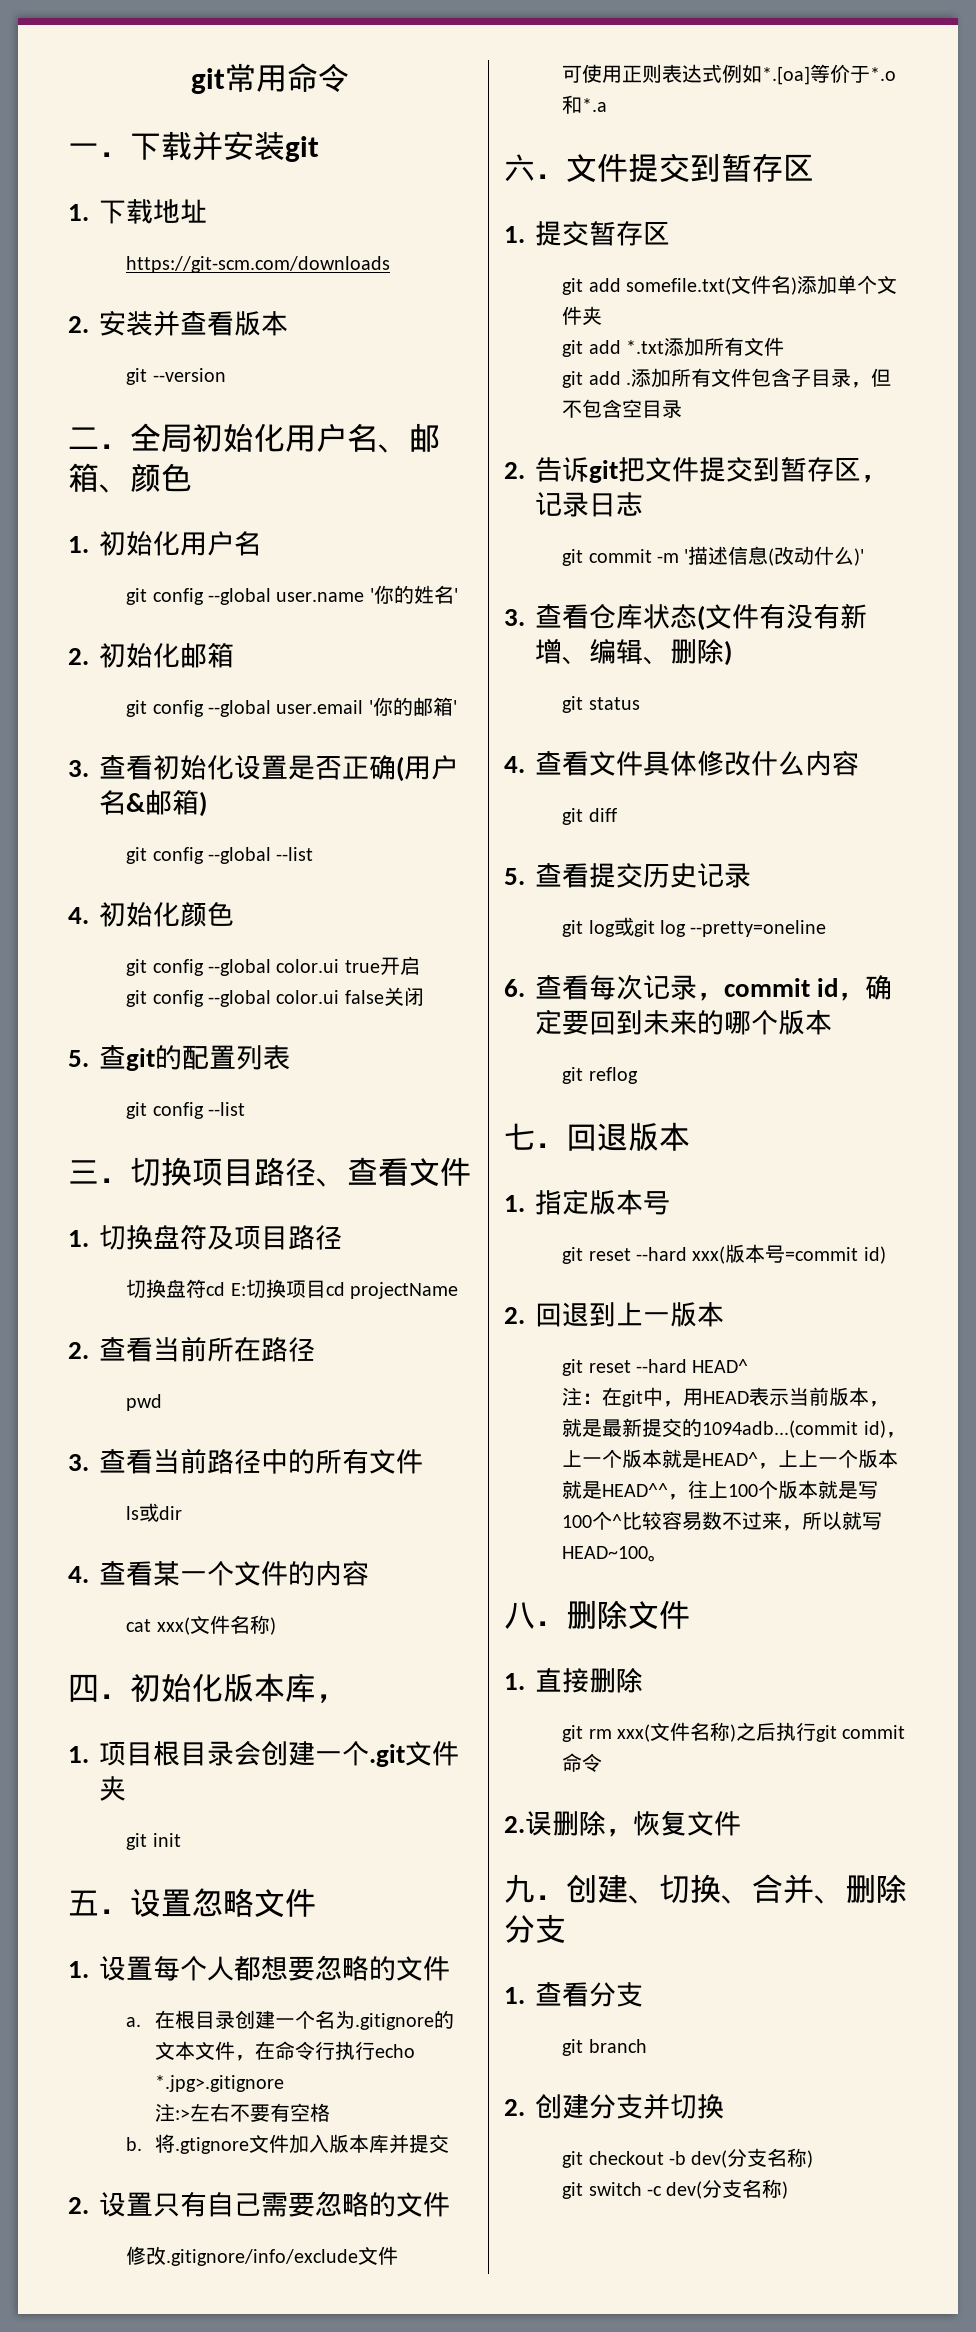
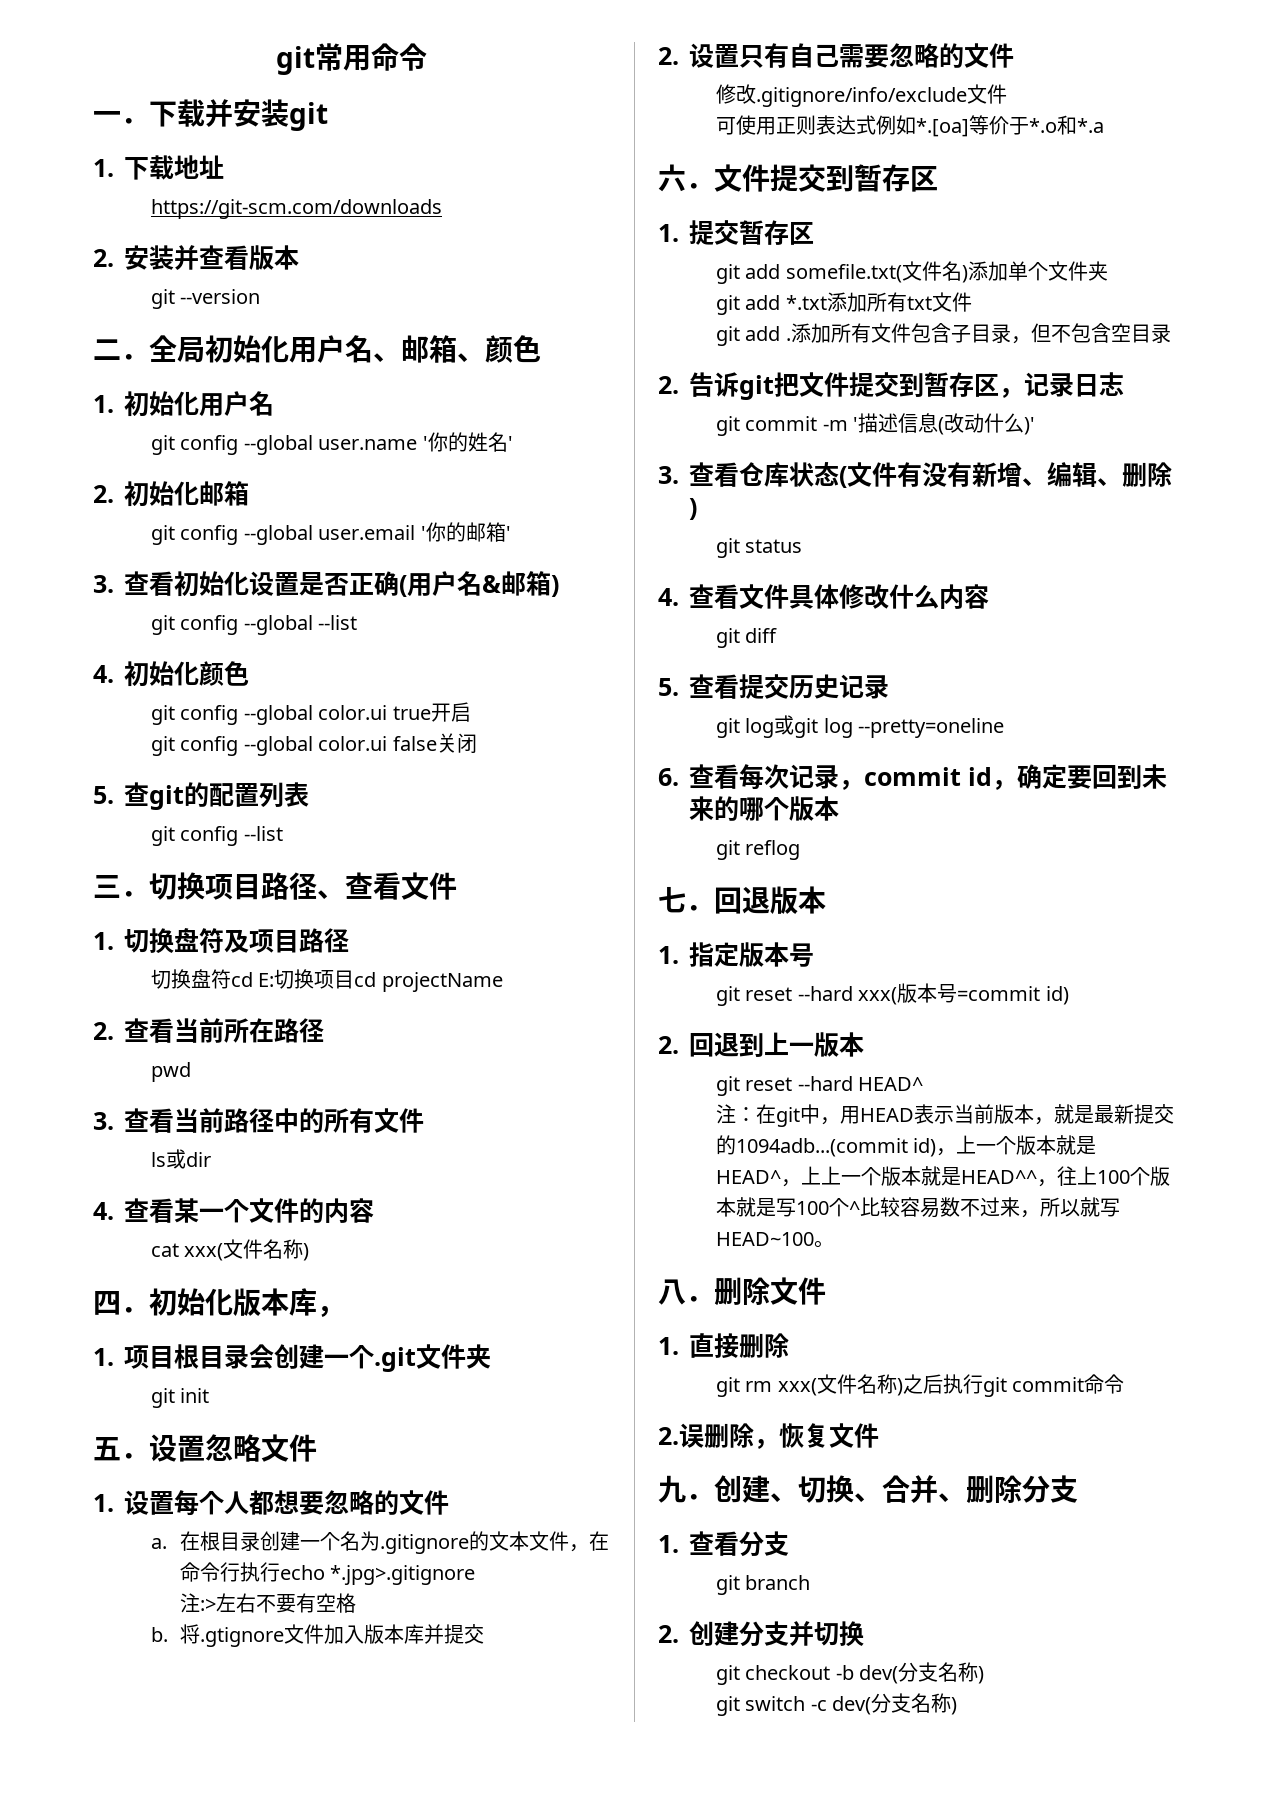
- git add *.txt添加所有文件
+ git add *.txt添加所有txt文件

